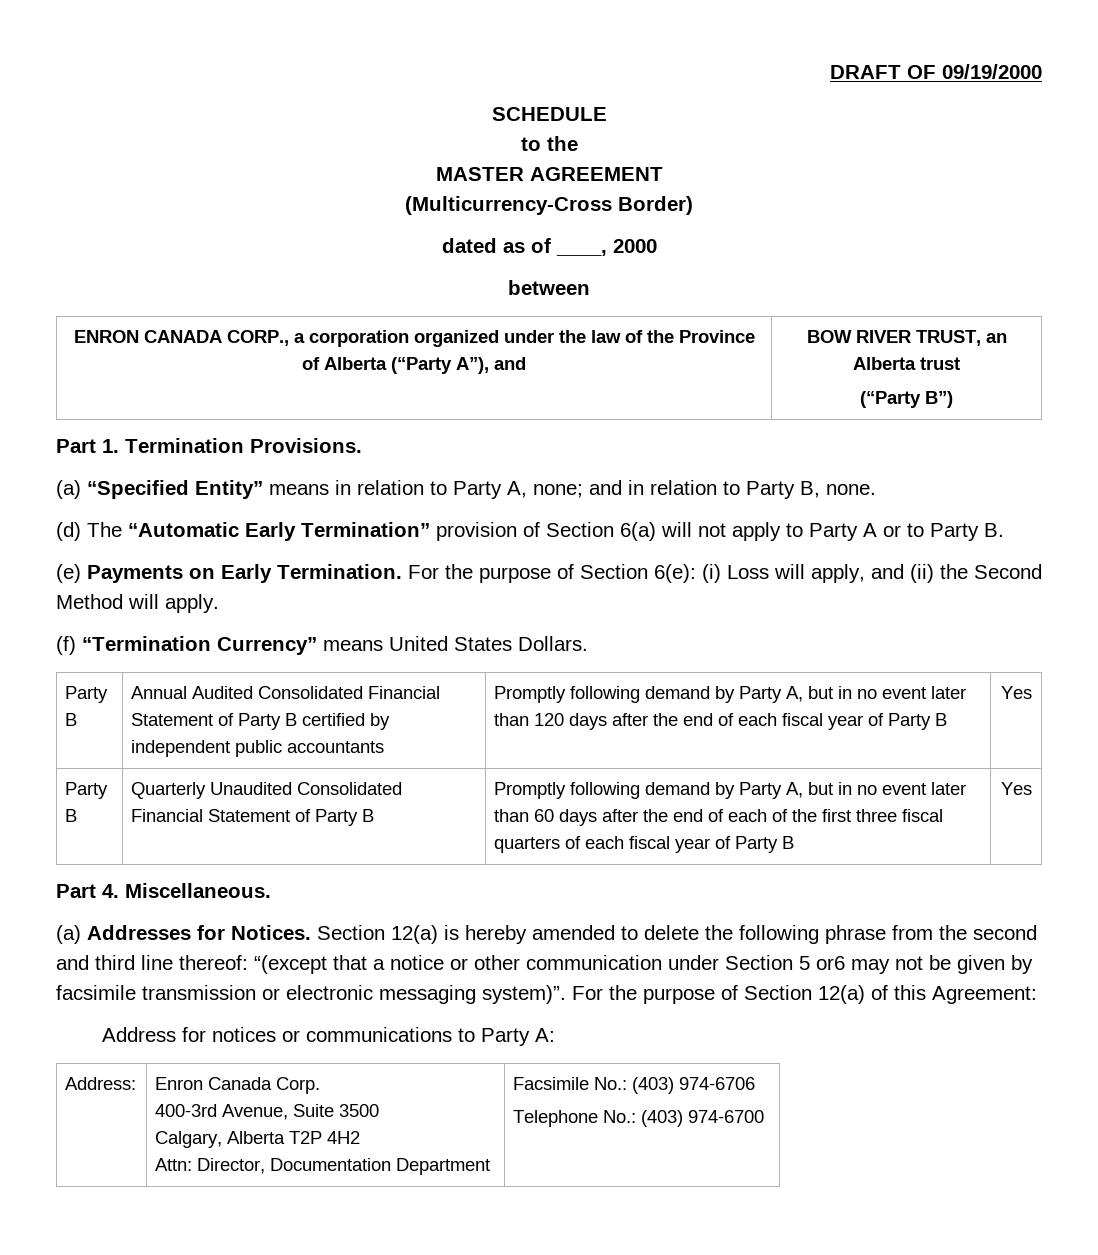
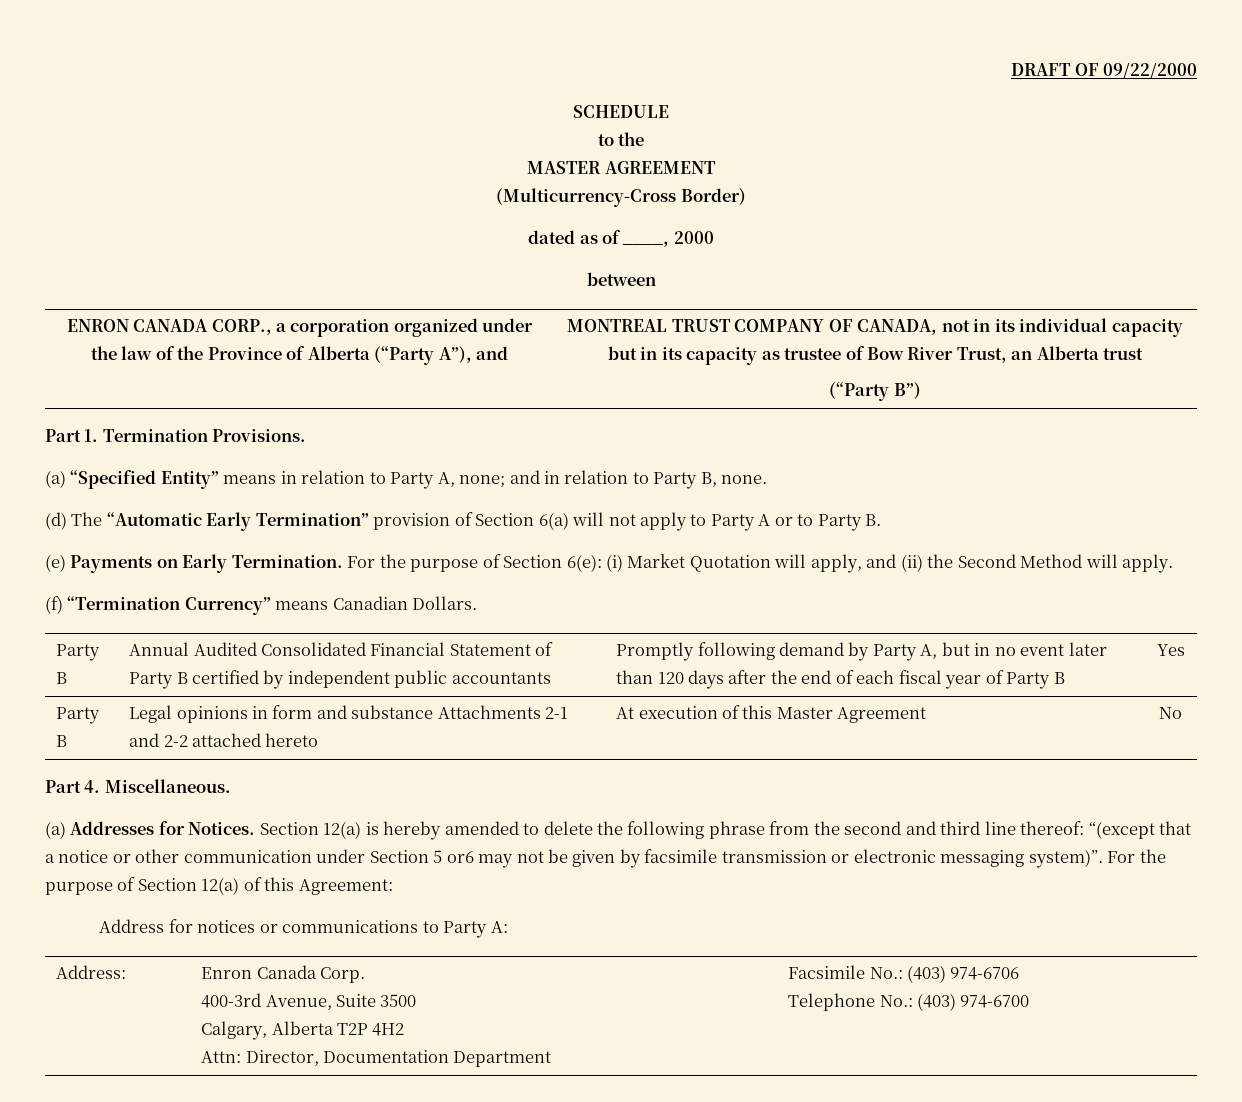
- DRAFT OF 09/19/2000
+ DRAFT OF 09/22/2000
- BOW RIVER TRUST, an Alberta trust
+ MONTREAL TRUST COMPANY OF CANADA, not in its individual capacity but in its capacity as trustee of Bow River Trust, an Alberta trust
- For the purpose of Section 6(e): (i) Loss will apply, and (ii) the Second Method will apply.
+ For the purpose of Section 6(e): (i) Market Quotation will apply, and (ii) the Second Method will apply.
- (f) “Termination Currency” means United States Dollars.
+ (f) “Termination Currency” means Canadian Dollars.
- Quarterly Unaudited Consolidated Financial Statement of Party B | Promptly following demand by Party A, but in no event later than 60 days after the end of each of the first three fiscal quarters of each fiscal year of Party B | Yes
+ Legal opinions in form and substance Attachments 2-1 and 2-2 attached hereto | At execution of this Master Agreement | No

